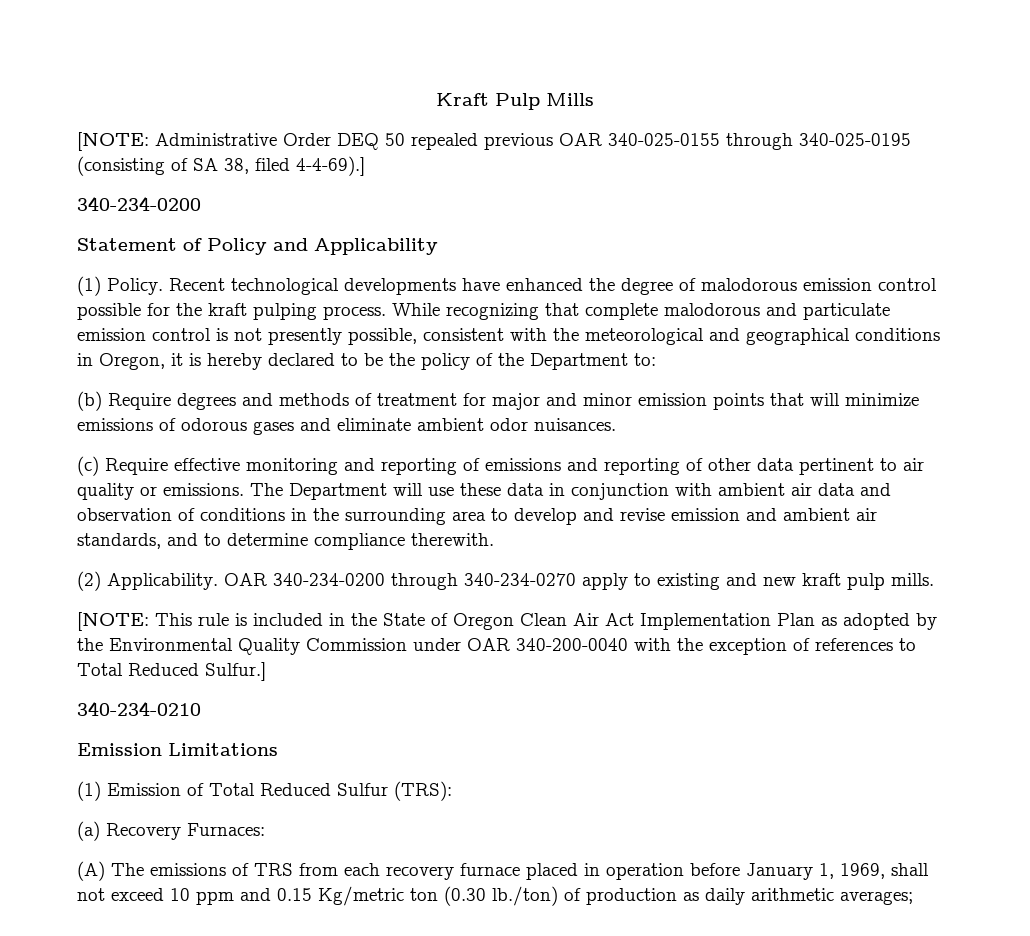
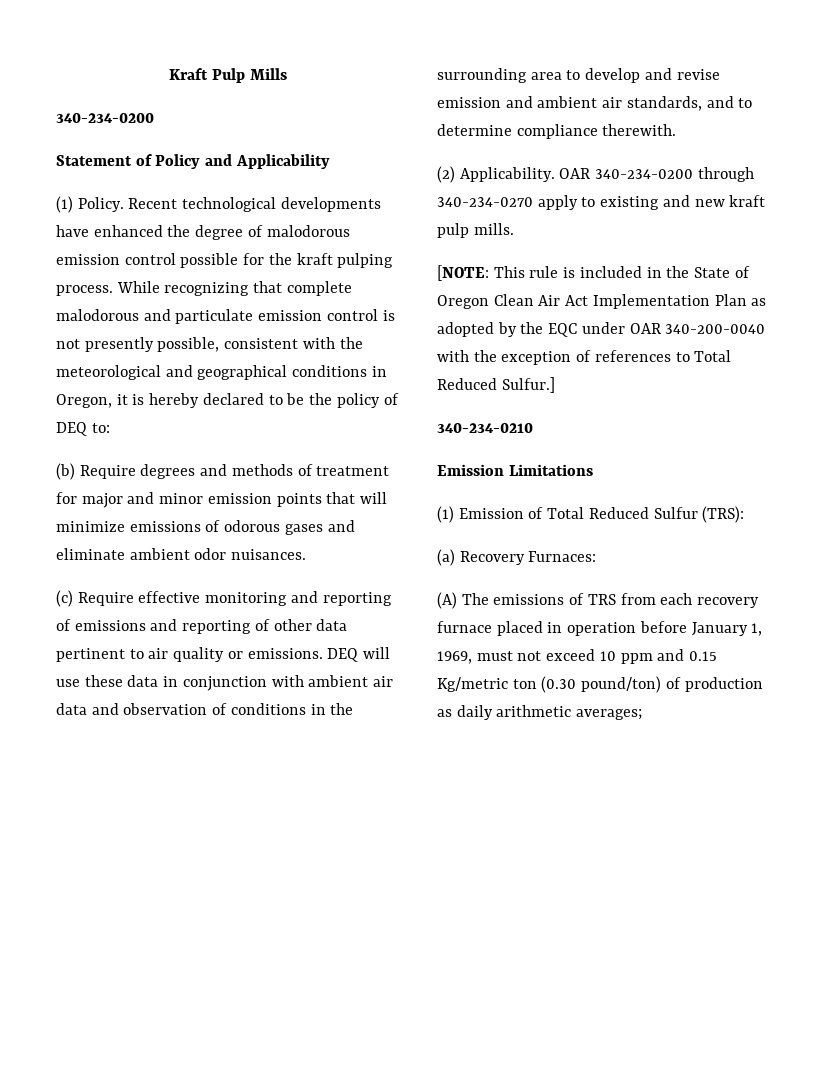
- [NOTE: Administrative Order DEQ 50 repealed previous OAR 340-025-0155 through 340-025-0195 (consisting of SA 38, filed 4-4-69).]
- While recognizing that complete malodorous and particulate emission control is not presently possible, consistent with the meteorological and geographical conditions in Oregon, it is hereby declared to be the policy of the Department to:
+ While recognizing that complete malodorous and particulate emission control is not presently possible, consistent with the meteorological and geographical conditions in Oregon, it is hereby declared to be the policy of DEQ to:
- The Department will use these data in conjunction with ambient air data and observation of conditions in the surrounding area to develop and revise emission and ambient air standards, and to determine compliance therewith.
+ DEQ will use these data in conjunction with ambient air data and observation of conditions in the surrounding area to develop and revise emission and ambient air standards, and to determine compliance therewith.
- [NOTE: This rule is included in the State of Oregon Clean Air Act Implementation Plan as adopted by the Environmental Quality Commission under OAR 340-200-0040 with the exception of references to Total Reduced Sulfur.]
+ [NOTE: This rule is included in the State of Oregon Clean Air Act Implementation Plan as adopted by the EQC under OAR 340-200-0040 with the exception of references to Total Reduced Sulfur.]
- (A) The emissions of TRS from each recovery furnace placed in operation before January 1, 1969, shall not exceed 10 ppm and 0.15 Kg/metric ton (0.30 lb./ton) of production as daily arithmetic averages;
+ (A) The emissions of TRS from each recovery furnace placed in operation before January 1, 1969, must not exceed 10 ppm and 0.15 Kg/metric ton (0.30 pound/ton) of production as daily arithmetic averages;

